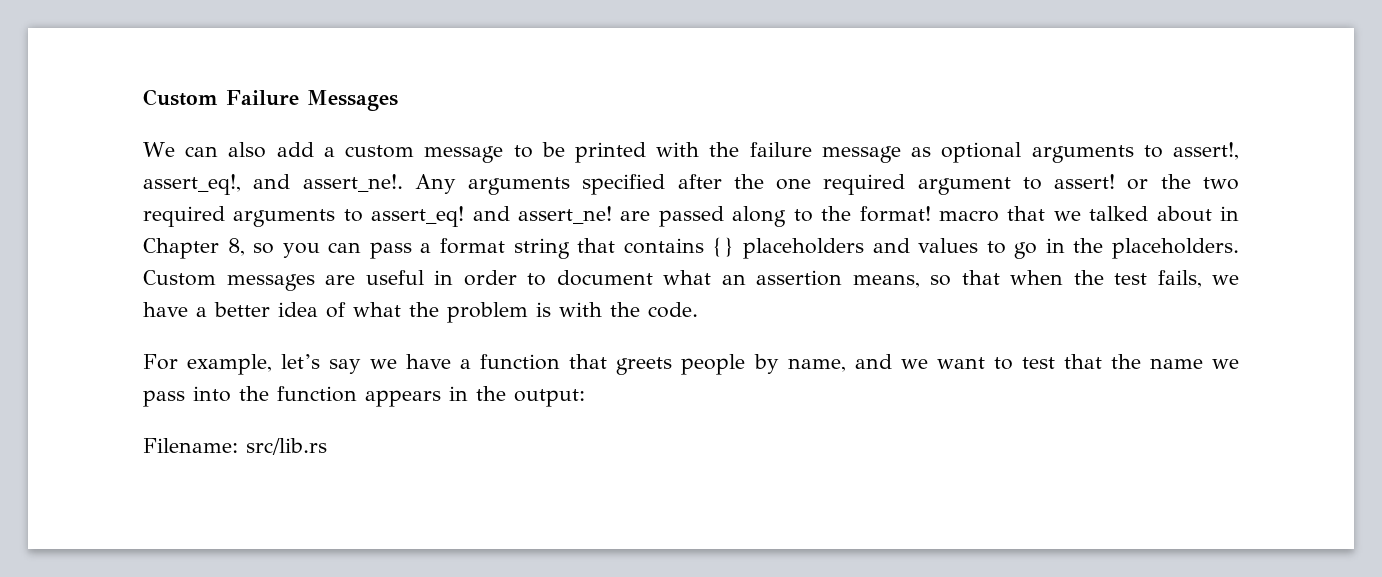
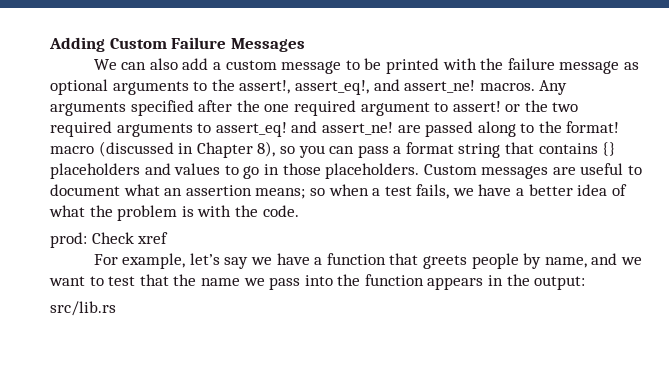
- Custom Failure Messages
+ Adding Custom Failure Messages
- We can also add a custom message to be printed with the failure message as optional arguments to assert!, assert_eq!, and assert_ne!.
+ We can also add a custom message to be printed with the failure message as optional arguments to the assert!, assert_eq!, and assert_ne! macros.
- Any arguments specified after the one required argument to assert! or the two required arguments to assert_eq! and assert_ne! are passed along to the format! macro that we talked about in Chapter 8, so you can pass a format string that contains {} placeholders and values to go in the placeholders.
+ Any arguments specified after the one required argument to assert! or the two required arguments to assert_eq! and assert_ne! are passed along to the format! macro (discussed in Chapter 8), so you can pass a format string that contains {} placeholders and values to go in those placeholders.
- Custom messages are useful in order to document what an assertion means, so that when the test fails, we have a better idea of what the problem is with the code.
+ Custom messages are useful to document what an assertion means; so when a test fails, we have a better idea of what the problem is with the code.
+ prod: Check xref
- Filename: src/lib.rs
+ src/lib.rs

